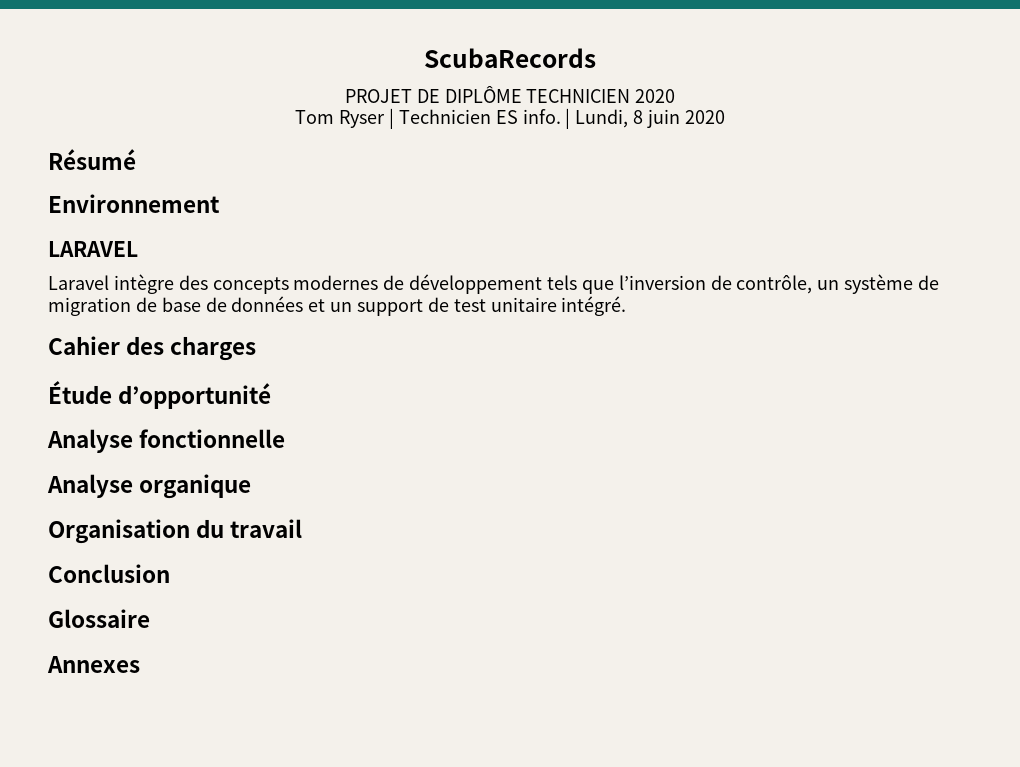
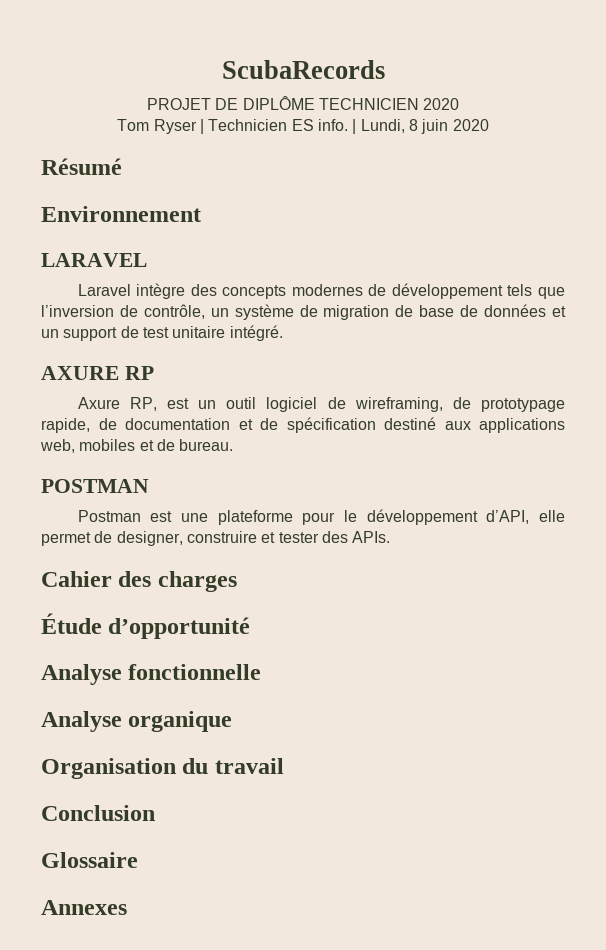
+ AXURE RP
+ Axure RP, est un outil logiciel de wireframing, de prototypage rapide, de documentation et de spécification destiné aux applications web, mobiles et de bureau.
+ POSTMAN
+ Postman est une plateforme pour le développement d’API, elle permet de designer, construire et tester des APIs.

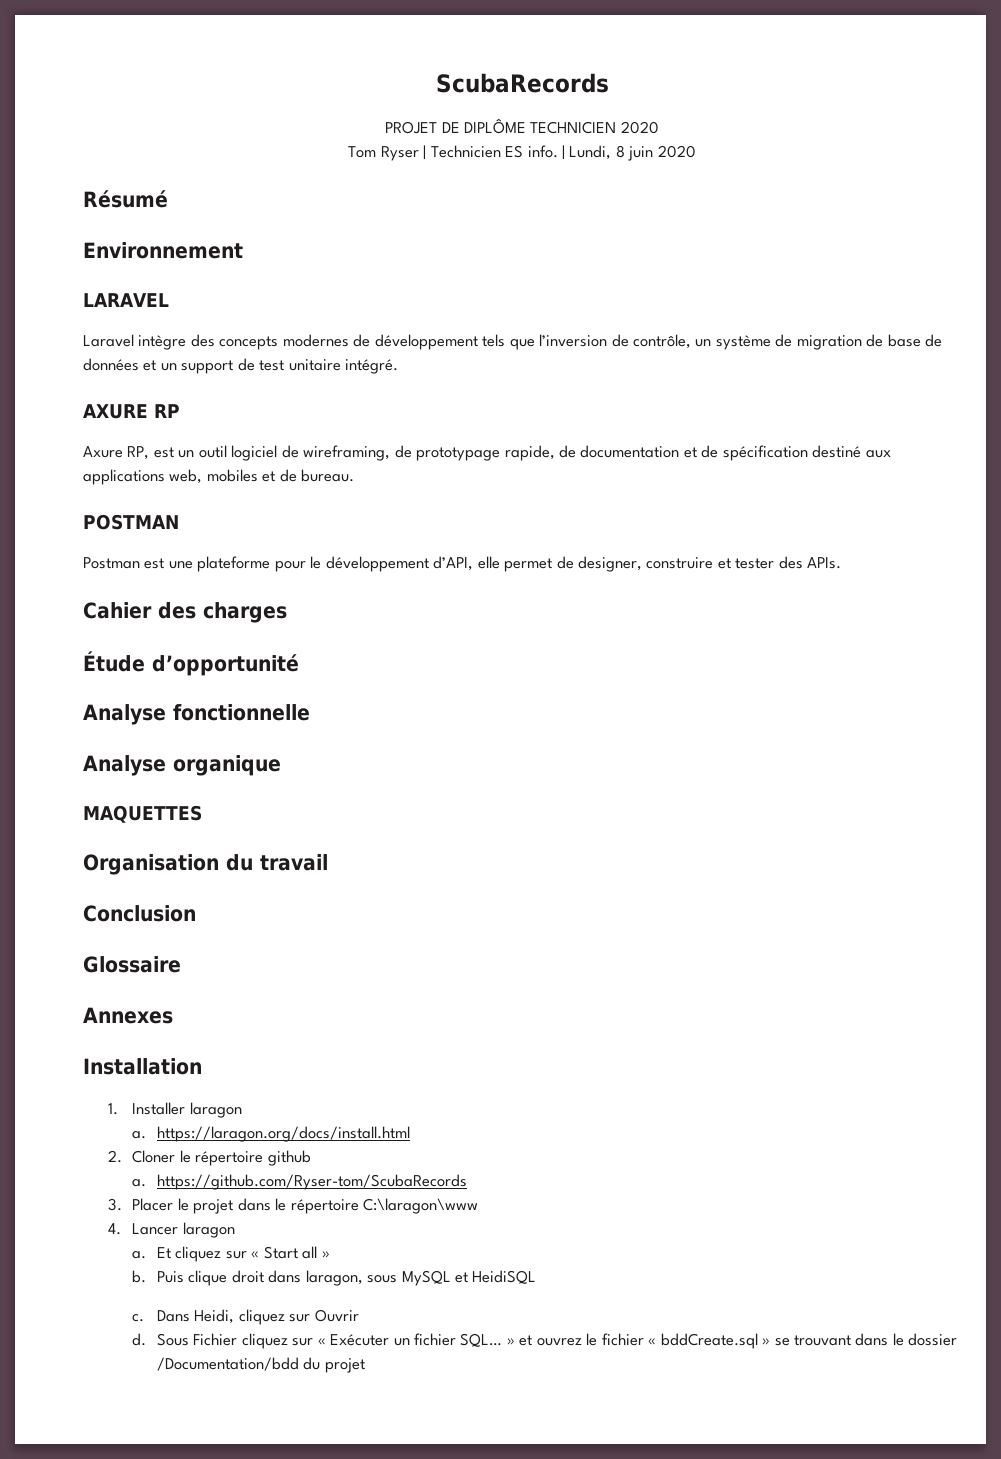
+ MAQUETTES
+ Installation
+ 1. Installer laragon
+ a. https://laragon.org/docs/install.html
+ 2. Cloner le répertoire github
+ a. https://github.com/Ryser-tom/ScubaRecords
+ 3. Placer le projet dans le répertoire C:\laragon\www
+ 4. Lancer laragon
+ a. Et cliquez sur « Start all »
+ b. Puis clique droit dans laragon, sous MySQL et HeidiSQL
+ c. Dans Heidi, cliquez sur Ouvrir
+ d. Sous Fichier cliquez sur « Exécuter un fichier SQL… » et ouvrez le fichier « bddCreate.sql » se trouvant dans le dossier /Documentation/bdd du projet

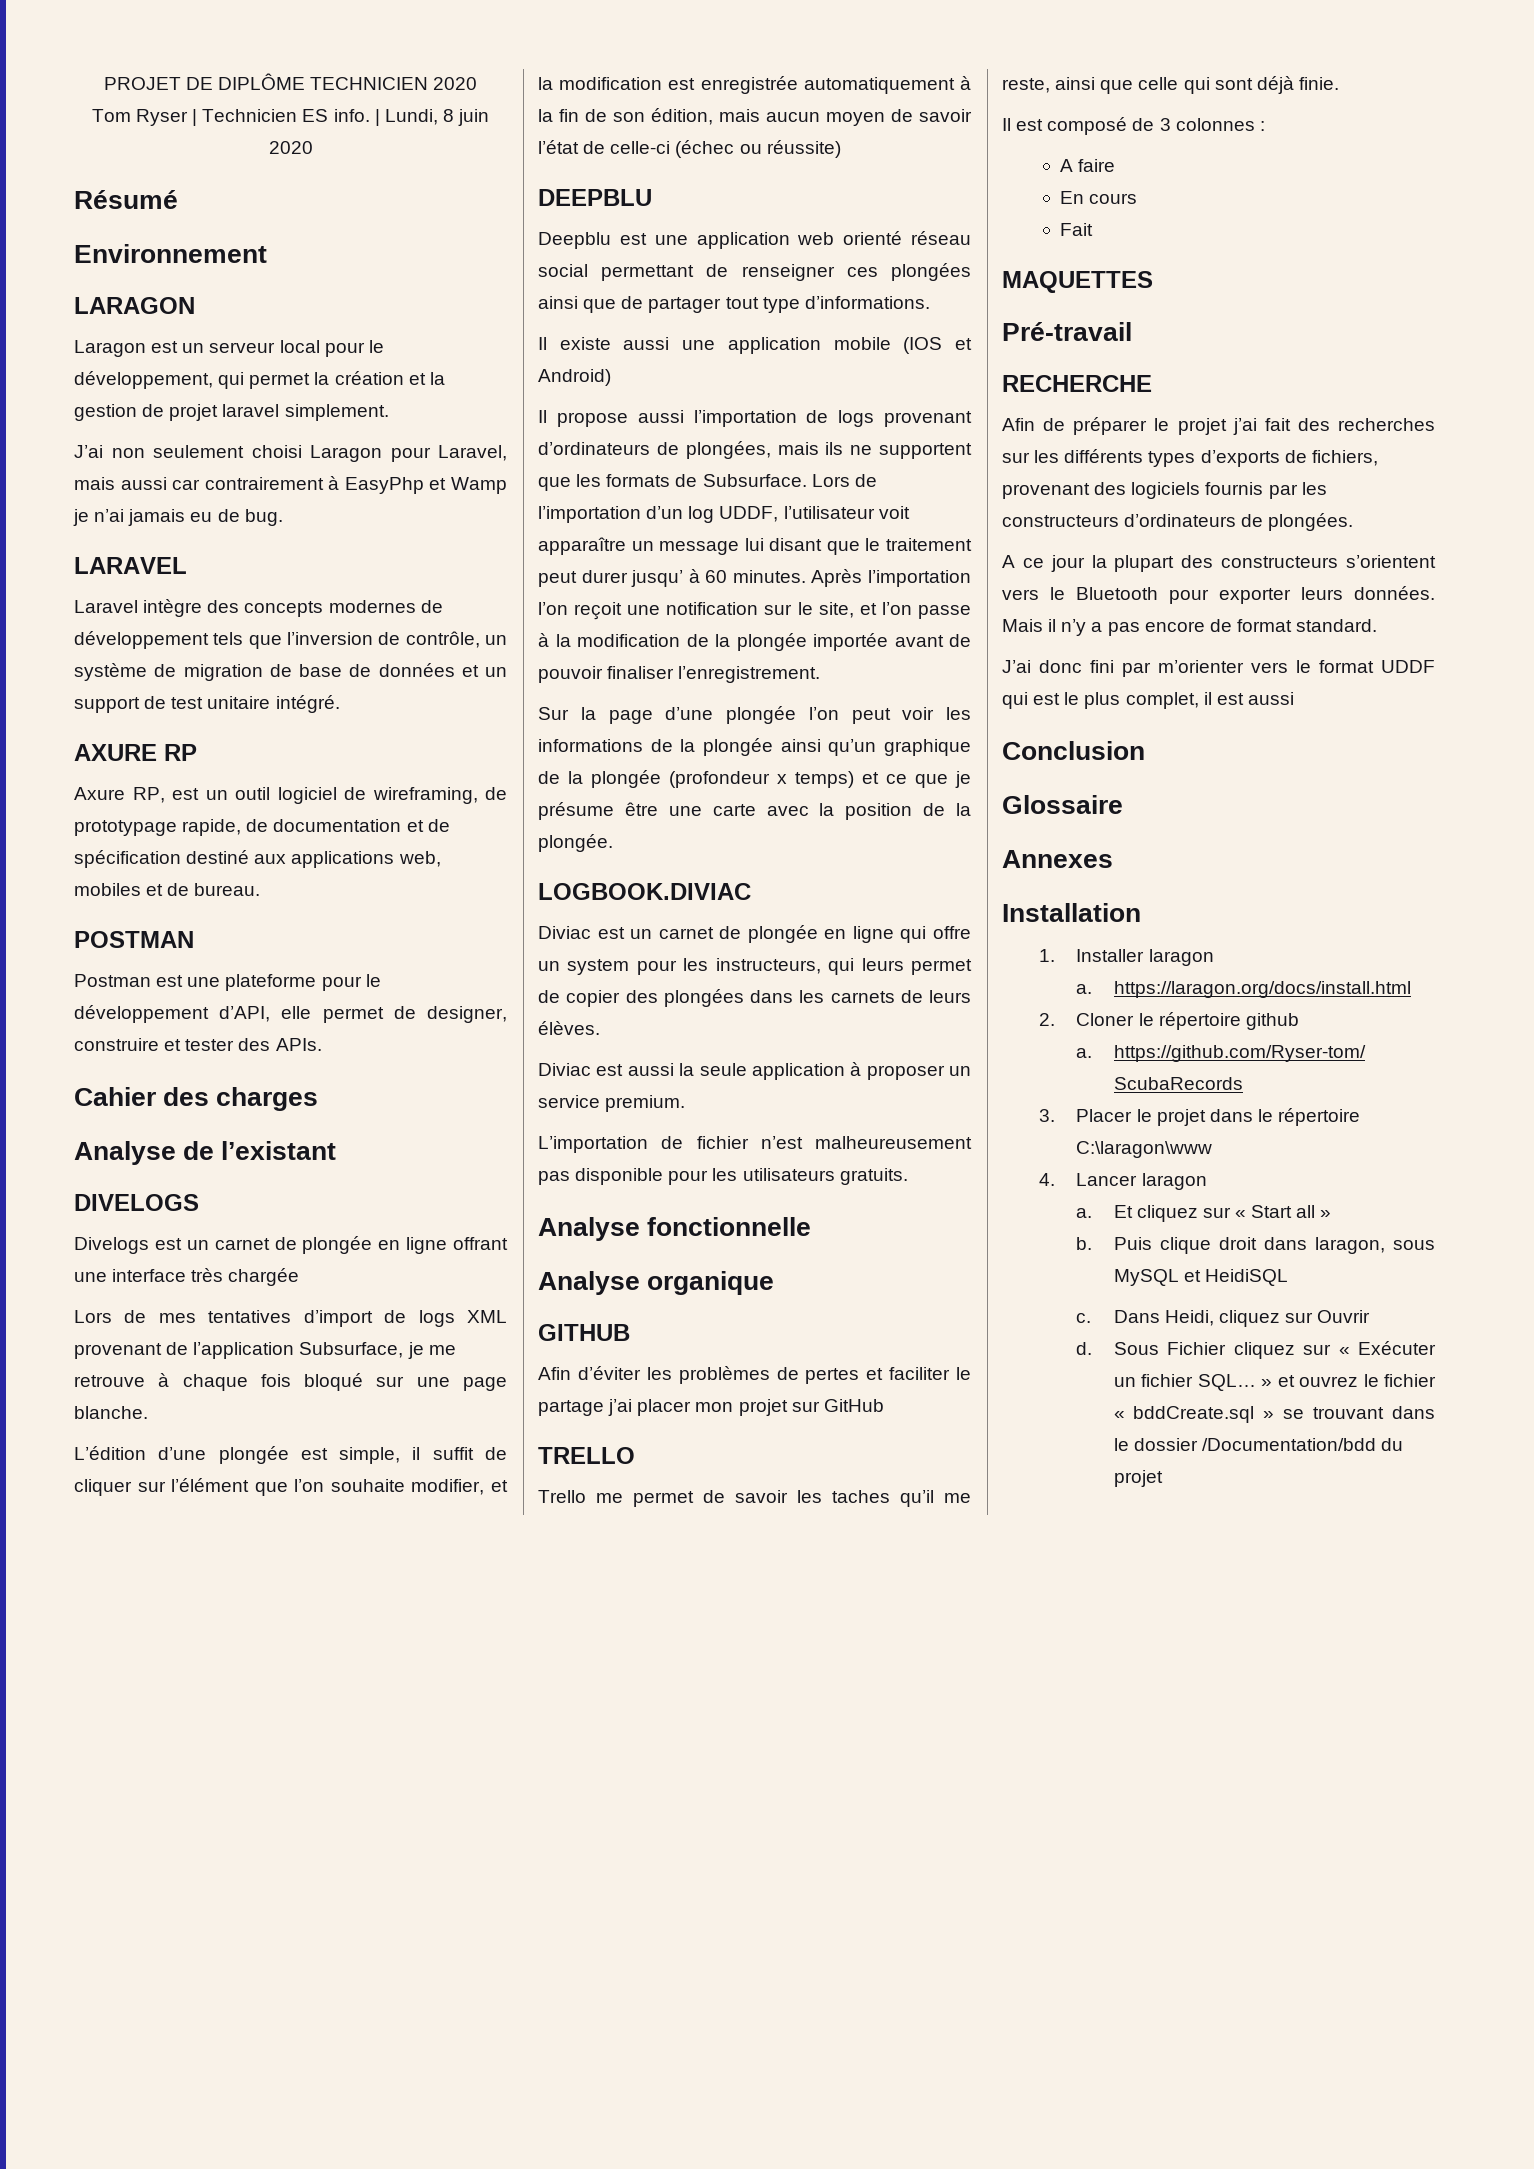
- ScubaRecords
+ LARAGON
+ Laragon est un serveur local pour le développement, qui permet la création et la gestion de projet laravel simplement.
+ J’ai non seulement choisi Laragon pour Laravel, mais aussi car contrairement à EasyPhp et Wamp je n’ai jamais eu de bug.
- Étude d’opportunité
+ Analyse de l’existant
+ DIVELOGS
+ Divelogs est un carnet de plongée en ligne offrant une interface très chargée
+ Lors de mes tentatives d’import de logs XML provenant de l’application Subsurface, je me retrouve à chaque fois bloqué sur une page blanche.
+ L’édition d’une plongée est simple, il suffit de cliquer sur l’élément que l’on souhaite modifier, et la modification est enregistrée automatiquement à la fin de son édition, mais aucun moyen de savoir l’état de celle-ci (échec ou réussite)
+ DEEPBLU
+ Deepblu est une application web orienté réseau social permettant de renseigner ces plongées ainsi que de partager tout type d’informations.
+ Il existe aussi une application mobile (IOS et Android)
+ Il propose aussi l’importation de logs provenant d’ordinateurs de plongées, mais ils ne supportent que les formats de Subsurface. Lors de l’importation d’un log UDDF, l’utilisateur voit apparaître un message lui disant que le traitement peut durer jusqu’ à 60 minutes. Après l’importation l’on reçoit une notification sur le site, et l’on passe à la modification de la plongée importée avant de pouvoir finaliser l’enregistrement.
+ Sur la page d’une plongée l’on peut voir les informations de la plongée ainsi qu’un graphique de la plongée (profondeur x temps) et ce que je présume être une carte avec la position de la plongée.
+ LOGBOOK.DIVIAC
+ Diviac est un carnet de plongée en ligne qui offre un system pour les instructeurs, qui leurs permet de copier des plongées dans les carnets de leurs élèves.
+ Diviac est aussi la seule application à proposer un service premium.
+ L’importation de fichier n’est malheureusement pas disponible pour les utilisateurs gratuits.
  Analyse fonctionnelle
  Analyse organique
+ GITHUB
+ Afin d’éviter les problèmes de pertes et faciliter le partage j’ai placer mon projet sur GitHub
+ TRELLO
+ Trello me permet de savoir les taches qu’il me reste, ainsi que celle qui sont déjà finie.
+ Il est composé de 3 colonnes :
+ A faire
+ En cours
+ Fait
  MAQUETTES
- Organisation du travail
+ Pré-travail
+ RECHERCHE
+ Afin de préparer le projet j’ai fait des recherches sur les différents types d’exports de fichiers, provenant des logiciels fournis par les constructeurs d’ordinateurs de plongées.
+ A ce jour la plupart des constructeurs s’orientent vers le Bluetooth pour exporter leurs données. Mais il n’y a pas encore de format standard.
+ J’ai donc fini par m’orienter vers le format UDDF qui est le plus complet, il est aussi

